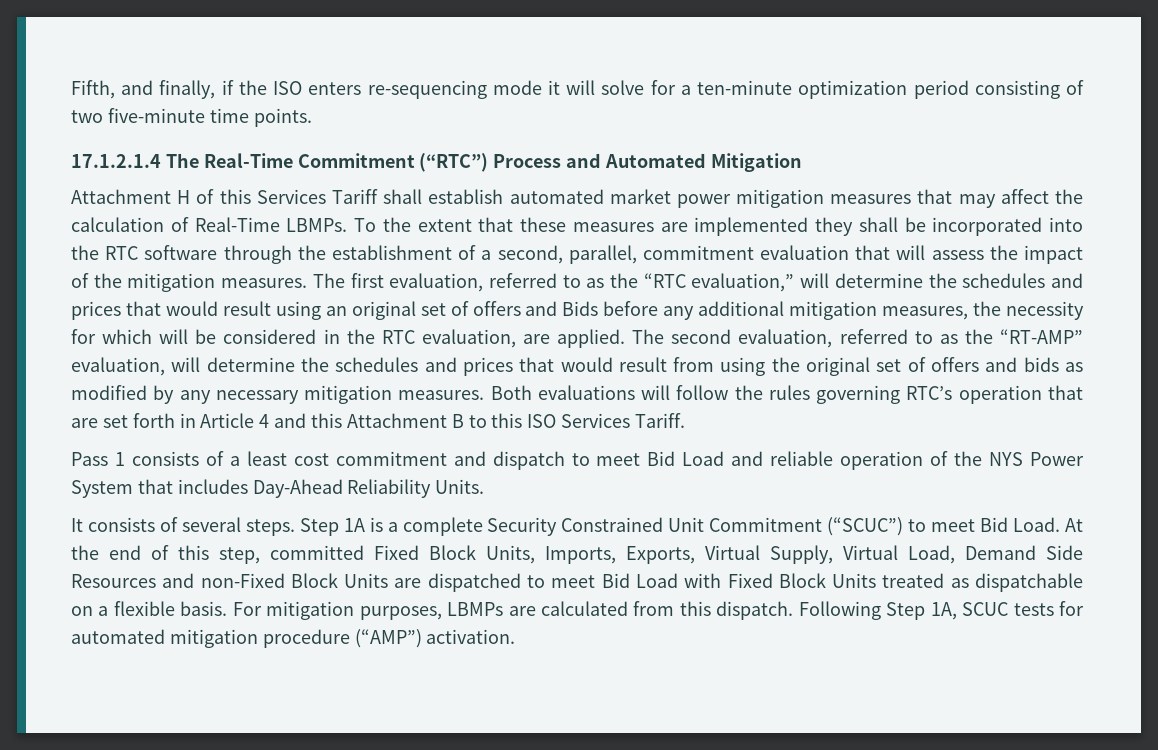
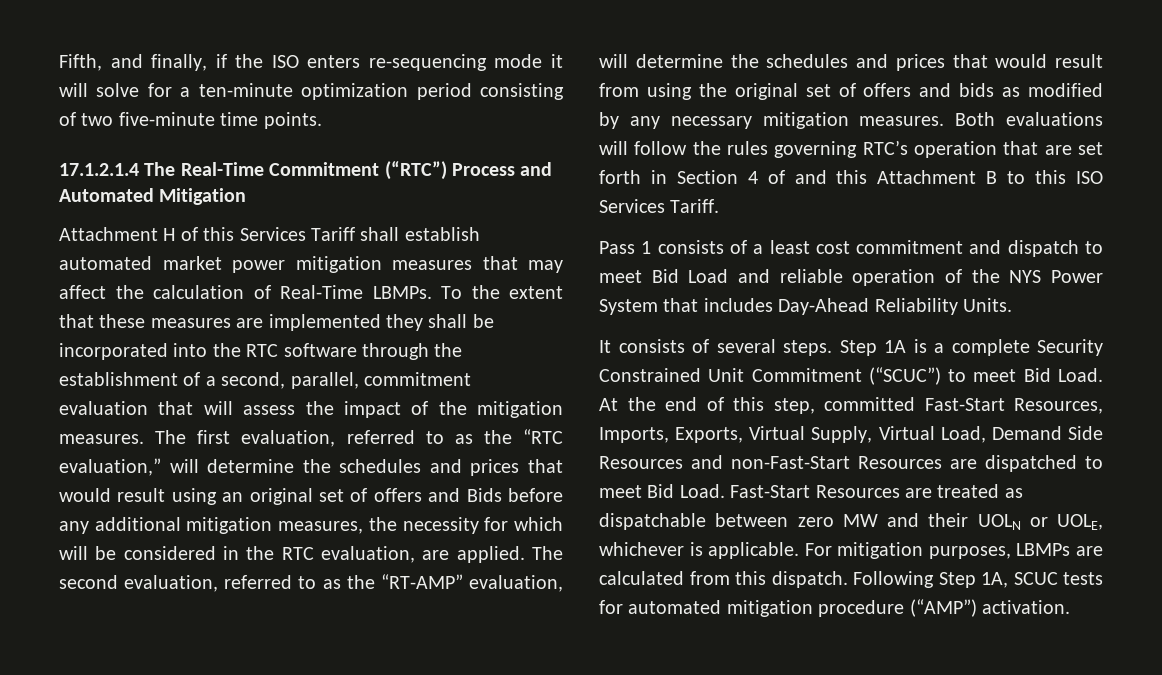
- Both evaluations will follow the rules governing RTC’s operation that are set forth in Article 4 and this Attachment B to this ISO Services Tariff.
+ Both evaluations will follow the rules governing RTC’s operation that are set forth in Section 4 of and this Attachment B to this ISO Services Tariff.
- At the end of this step, committed Fixed Block Units, Imports, Exports, Virtual Supply, Virtual Load, Demand Side Resources and non-Fixed Block Units are dispatched to meet Bid Load with Fixed Block Units treated as dispatchable on a flexible basis.
+ At the end of this step, committed Fast-Start Resources, Imports, Exports, Virtual Supply, Virtual Load, Demand Side Resources and non-Fast-Start Resources are dispatched to meet Bid Load. Fast-Start Resources are treated as dispatchable between zero MW and their UOLN or UOLE, whichever is applicable.

